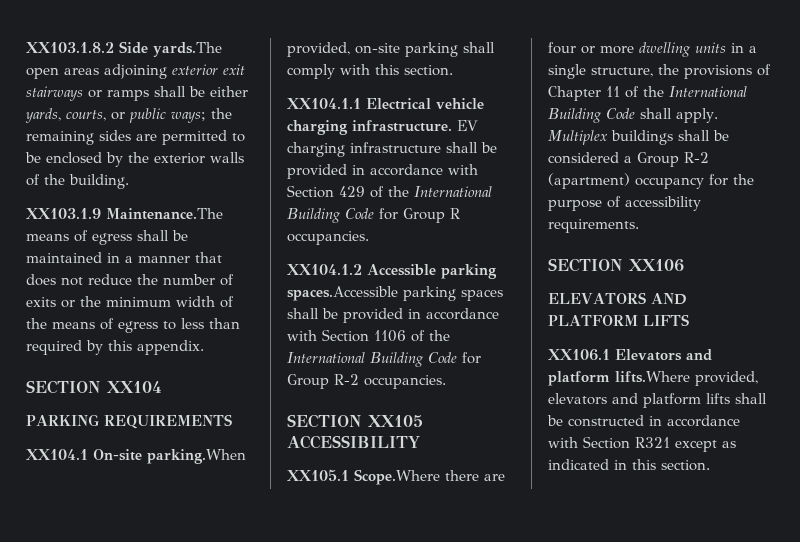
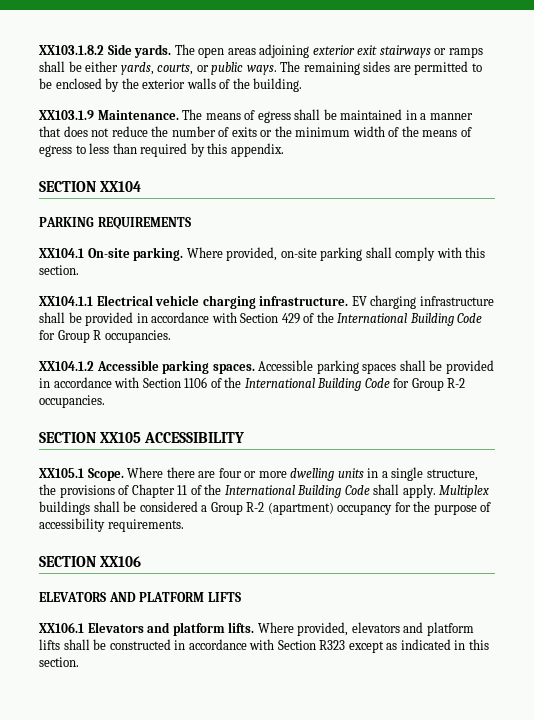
- XX103.1.8.2 Side yards.The open areas adjoining exterior exit stairways or ramps shall be either yards, courts, or public ways; the remaining sides are permitted to be enclosed by the exterior walls of the building.
+ XX103.1.8.2 Side yards. The open areas adjoining exterior exit stairways or ramps shall be either yards, courts, or public ways. The remaining sides are permitted to be enclosed by the exterior walls of the building.
- XX103.1.9 Maintenance.The means of egress shall be maintained in a manner that does not reduce the number of exits or the minimum width of the means of egress to less than required by this appendix.
+ XX103.1.9 Maintenance. The means of egress shall be maintained in a manner that does not reduce the number of exits or the minimum width of the means of egress to less than required by this appendix.
- XX104.1 On-site parking.When provided, on-site parking shall comply with this section.
+ XX104.1 On-site parking. Where provided, on-site parking shall comply with this section.
- XX104.1.2 Accessible parking spaces.Accessible parking spaces shall be provided in accordance with Section 1106 of the International Building Code for Group R-2 occupancies.
+ XX104.1.2 Accessible parking spaces. Accessible parking spaces shall be provided in accordance with Section 1106 of the International Building Code for Group R-2 occupancies.
- XX105.1 Scope.Where there are four or more dwelling units in a single structure, the provisions of Chapter 11 of the International Building Code shall apply.
+ XX105.1 Scope. Where there are four or more dwelling units in a single structure, the provisions of Chapter 11 of the International Building Code shall apply.
- XX106.1 Elevators and platform lifts.Where provided, elevators and platform lifts shall be constructed in accordance with Section R321 except as indicated in this section.
+ XX106.1 Elevators and platform lifts. Where provided, elevators and platform lifts shall be constructed in accordance with Section R323 except as indicated in this section.

